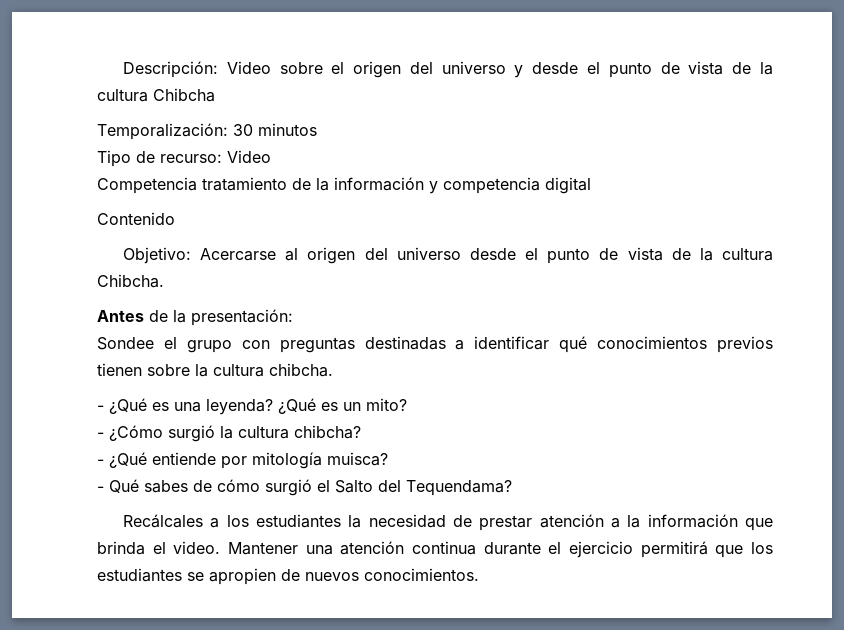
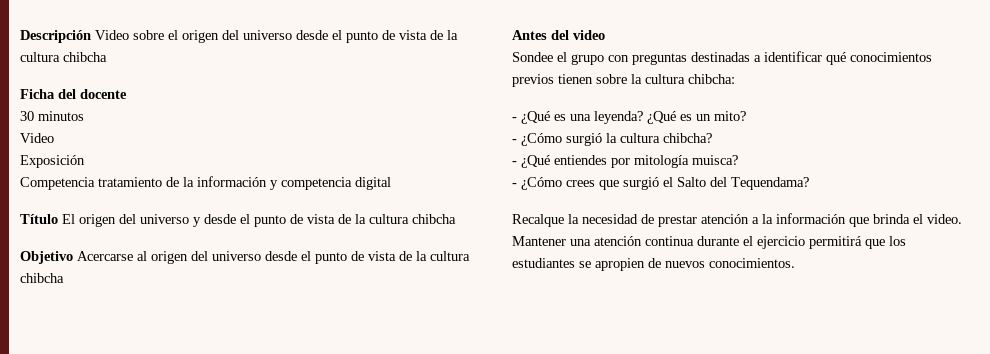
- Descripción: Video sobre el origen del universo y desde el punto de vista de la cultura Chibcha
- Temporalización: 30 minutos
- Tipo de recurso: Video
+ Descripción Video sobre el origen del universo desde el punto de vista de la cultura chibcha
+ Ficha del docente
+ 30 minutos
+ Video
+ Exposición
  Competencia tratamiento de la información y competencia digital
- Contenido
- Objetivo: Acercarse al origen del universo desde el punto de vista de la cultura Chibcha.
+ Título El origen del universo y desde el punto de vista de la cultura chibcha
+ Objetivo Acercarse al origen del universo desde el punto de vista de la cultura chibcha
- Antes de la presentación:
+ Antes del video
- Sondee el grupo con preguntas destinadas a identificar qué conocimientos previos tienen sobre la cultura chibcha.
+ Sondee el grupo con preguntas destinadas a identificar qué conocimientos previos tienen sobre la cultura chibcha:
- - ¿Qué entiende por mitología muisca?
+ - ¿Qué entiendes por mitología muisca?
- - Qué sabes de cómo surgió el Salto del Tequendama?
+ - ¿Cómo crees que surgió el Salto del Tequendama?
- Recálcales a los estudiantes la necesidad de prestar atención a la información que brinda el video.
+ Recalque la necesidad de prestar atención a la información que brinda el video.

